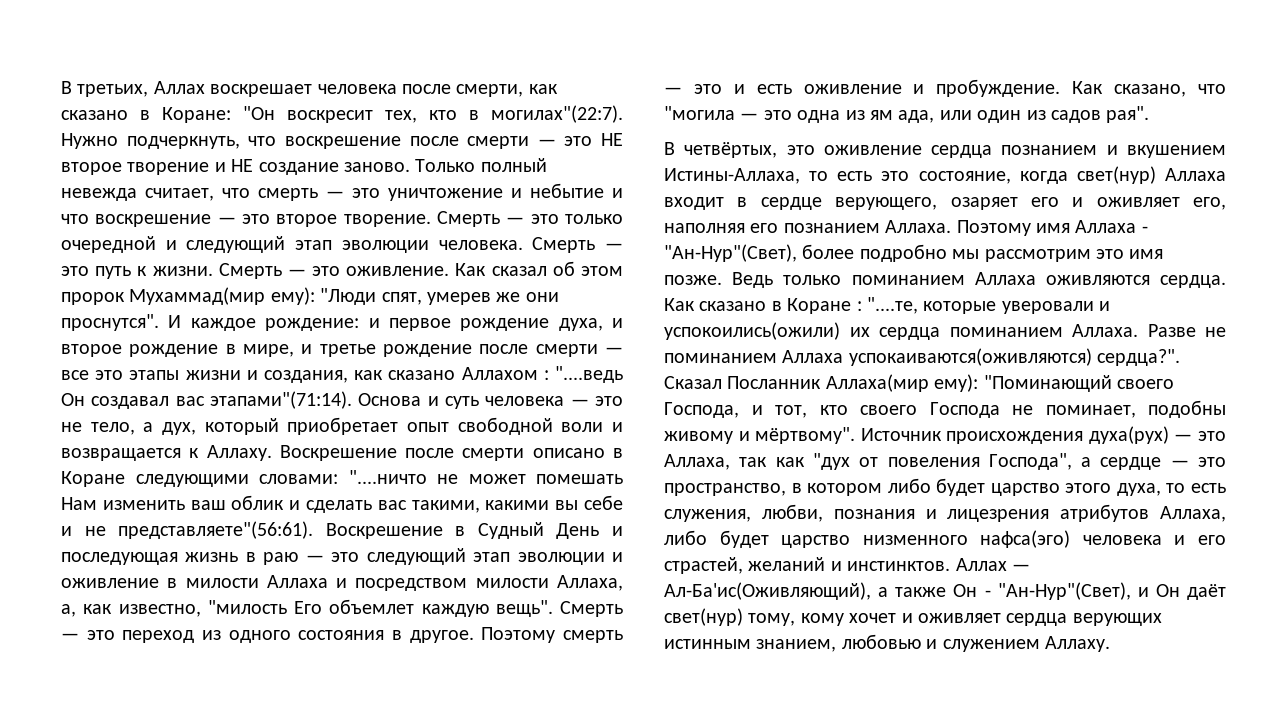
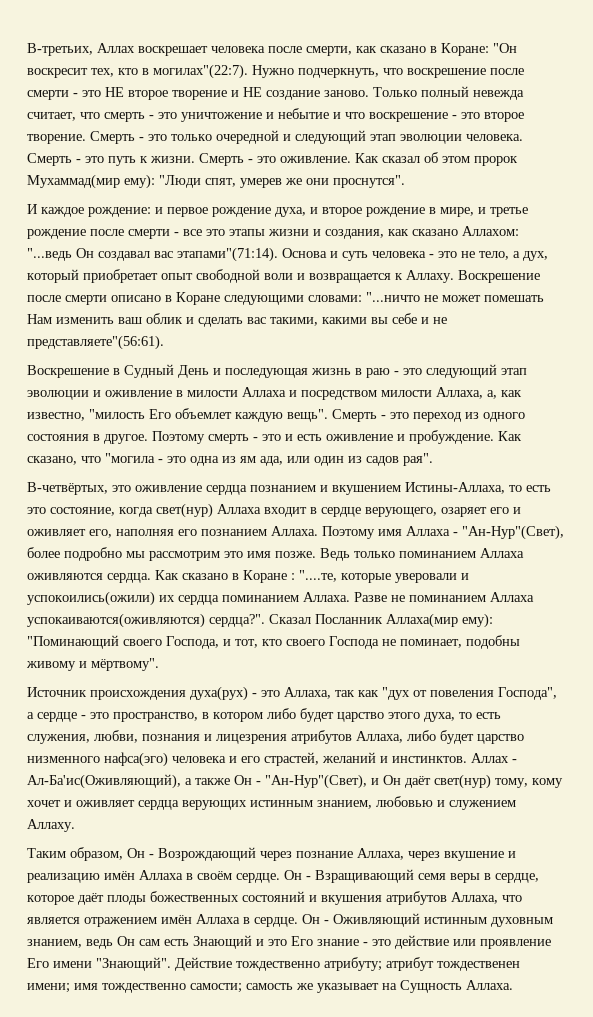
- В третьих, Аллах воскрешает человека после смерти, как сказано в Коране: "Он воскресит тех, кто в могилах"(22:7).
+ В-третьих, Аллах воскрешает человека после смерти, как сказано в Коране: "Он воскресит тех, кто в могилах"(22:7).
- Нужно подчеркнуть, что воскрешение после смерти — это НЕ второе творение и НЕ создание заново.
+ Нужно подчеркнуть, что воскрешение после смерти - это НЕ второе творение и НЕ создание заново.
- Только полный невежда считает, что смерть — это уничтожение и небытие и что воскрешение — это второе творение.
+ Только полный невежда считает, что смерть - это уничтожение и небытие и что воскрешение - это второе творение.
- Смерть — это только очередной и следующий этап эволюции человека.
+ Смерть - это только очередной и следующий этап эволюции человека.
- Смерть — это путь к жизни.
+ Смерть - это путь к жизни.
- Смерть — это оживление.
+ Смерть - это оживление.
- Как сказал об этом пророк Мухаммад(мир ему): "Люди спят, умерев же они проснутся". И каждое рождение: и первое рождение духа, и второе рождение в мире, и третье рождение после смерти — все это этапы жизни и создания, как сказано Аллахом : "....ведь Он создавал вас этапами"(71:14).
+ Как сказал об этом пророк Мухаммад(мир ему): "Люди спят, умерев же они проснутся".
+ И каждое рождение: и первое рождение духа, и второе рождение в мире, и третье рождение после смерти - все это этапы жизни и создания, как сказано Аллахом: "...ведь Он создавал вас этапами"(71:14).
- Основа и суть человека — это не тело, а дух, который приобретает опыт свободной воли и возвращается к Аллаху.
+ Основа и суть человека - это не тело, а дух, который приобретает опыт свободной воли и возвращается к Аллаху.
- Воскрешение после смерти описано в Коране следующими словами: "....ничто не может помешать Нам изменить ваш облик и сделать вас такими, какими вы себе и не представляете"(56:61). Воскрешение в Судный День и последующая жизнь в раю — это следующий этап эволюции и оживление в милости Аллаха и посредством милости Аллаха, а, как известно, "милость Его объемлет каждую вещь".
+ Воскрешение после смерти описано в Коране следующими словами: "...ничто не может помешать Нам изменить ваш облик и сделать вас такими, какими вы себе и не представляете"(56:61).
+ Воскрешение в Судный День и последующая жизнь в раю - это следующий этап эволюции и оживление в милости Аллаха и посредством милости Аллаха, а, как известно, "милость Его объемлет каждую вещь".
- Смерть — это переход из одного состояния в другое.
+ Смерть - это переход из одного состояния в другое.
- Поэтому смерть — это и есть оживление и пробуждение.
+ Поэтому смерть - это и есть оживление и пробуждение.
- Как сказано, что "могила — это одна из ям ада, или один из садов рая".
+ Как сказано, что "могила - это одна из ям ада, или один из садов рая".
- В четвёртых, это оживление сердца познанием и вкушением Истины-Аллаха, то есть это состояние, когда свет(нур) Аллаха входит в сердце верующего, озаряет его и оживляет его, наполняя его познанием Аллаха.
+ В-четвёртых, это оживление сердца познанием и вкушением Истины-Аллаха, то есть это состояние, когда свет(нур) Аллаха входит в сердце верующего, озаряет его и оживляет его, наполняя его познанием Аллаха.
- "Поминающий своего Господа, и тот, кто своего Господа не поминает, подобны живому и мёртвому". Источник происхождения духа(рух) — это Аллаха, так как "дух от повеления Господа", а сердце — это пространство, в котором либо будет царство этого духа, то есть служения, любви, познания и лицезрения атрибутов Аллаха, либо будет царство низменного нафса(эго) человека и его страстей, желаний и инстинктов.
+ "Поминающий своего Господа, и тот, кто своего Господа не поминает, подобны живому и мёртвому".
+ Источник происхождения духа(рух) - это Аллаха, так как "дух от повеления Господа", а сердце - это пространство, в котором либо будет царство этого духа, то есть служения, любви, познания и лицезрения атрибутов Аллаха, либо будет царство низменного нафса(эго) человека и его страстей, желаний и инстинктов.
- Аллах — Ал-Ба'ис(Оживляющий), а также Он - "Ан-Нур"(Свет), и Он даёт свет(нур) тому, кому хочет и оживляет сердца верующих истинным знанием, любовью и служением Аллаху.
+ Аллах - Ал-Ба'ис(Оживляющий), а также Он - "Ан-Нур"(Свет), и Он даёт свет(нур) тому, кому хочет и оживляет сердца верующих истинным знанием, любовью и служением Аллаху.
+ Таким образом, Он - Возрождающий через познание Аллаха, через вкушение и реализацию имён Аллаха в своём сердце. Он - Взращивающий семя веры в сердце, которое даёт плоды божественных состояний и вкушения атрибутов Аллаха, что является отражением имён Аллаха в сердце. Он - Оживляющий истинным духовным знанием, ведь Он сам есть Знающий и это Его знание - это действие или проявление Его имени "Знающий". Действие тождественно атрибуту; атрибут тождественен имени; имя тождественно самости; самость же указывает на Сущность Аллаха.

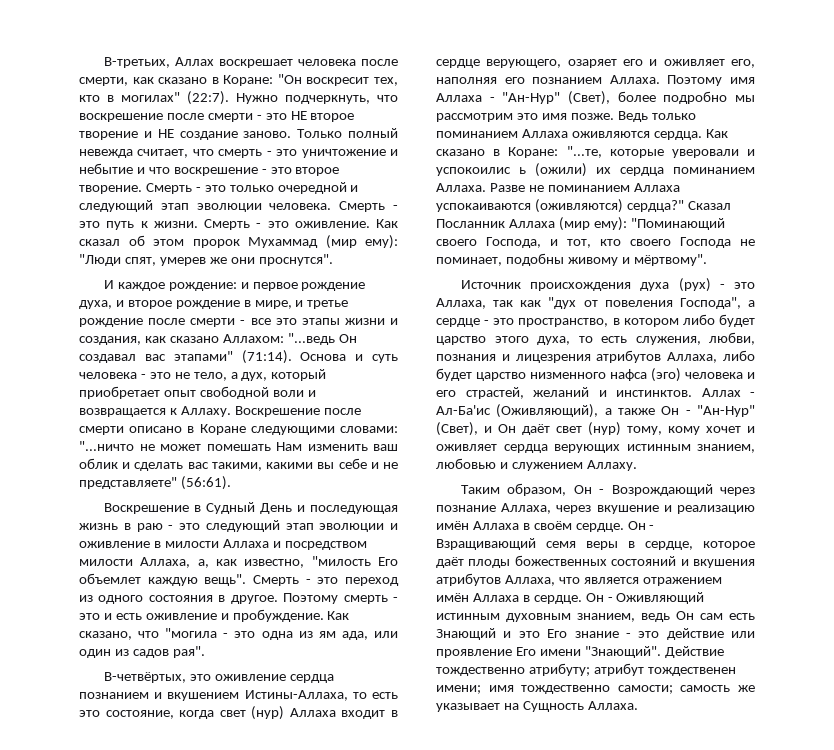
- В-третьих, Аллах воскрешает человека после смерти, как сказано в Коране: "Он воскресит тех, кто в могилах"(22:7).
+ В-третьих, Аллах воскрешает человека после смерти, как сказано в Коране: "Он воскресит тех, кто в могилах" (22:7).
- Как сказал об этом пророк Мухаммад(мир ему): "Люди спят, умерев же они проснутся".
+ Как сказал об этом пророк Мухаммад (мир ему): "Люди спят, умерев же они проснутся".
- И каждое рождение: и первое рождение духа, и второе рождение в мире, и третье рождение после смерти - все это этапы жизни и создания, как сказано Аллахом: "...ведь Он создавал вас этапами"(71:14).
+ И каждое рождение: и первое рождение духа, и второе рождение в мире, и третье рождение после смерти - все это этапы жизни и создания, как сказано Аллахом: "...ведь Он создавал вас этапами" (71:14).
- Воскрешение после смерти описано в Коране следующими словами: "...ничто не может помешать Нам изменить ваш облик и сделать вас такими, какими вы себе и не представляете"(56:61).
+ Воскрешение после смерти описано в Коране следующими словами: "...ничто не может помешать Нам изменить ваш облик и сделать вас такими, какими вы себе и не представляете" (56:61).
- В-четвёртых, это оживление сердца познанием и вкушением Истины-Аллаха, то есть это состояние, когда свет(нур) Аллаха входит в сердце верующего, озаряет его и оживляет его, наполняя его познанием Аллаха.
+ В-четвёртых, это оживление сердца познанием и вкушением Истины-Аллаха, то есть это состояние, когда свет (нур) Аллаха входит в сердце верующего, озаряет его и оживляет его, наполняя его познанием Аллаха.
- Поэтому имя Аллаха - "Ан-Нур"(Свет), более подробно мы рассмотрим это имя позже.
+ Поэтому имя Аллаха - "Ан-Нур" (Свет), более подробно мы рассмотрим это имя позже.
- Как сказано в Коране : "....те, которые уверовали и успокоились(ожили) их сердца поминанием Аллаха.
+ Как сказано в Коране: "...те, которые уверовали и успокоилис ь (ожили) их сердца поминанием Аллаха.
- Разве не поминанием Аллаха успокаиваются(оживляются) сердца?". Сказал Посланник Аллаха(мир ему): "Поминающий своего Господа, и тот, кто своего Господа не поминает, подобны живому и мёртвому".
+ Разве не поминанием Аллаха успокаиваются (оживляются) сердца?" Сказал Посланник Аллаха (мир ему): "Поминающий своего Господа, и тот, кто своего Господа не поминает, подобны живому и мёртвому".
- Источник происхождения духа(рух) - это Аллаха, так как "дух от повеления Господа", а сердце - это пространство, в котором либо будет царство этого духа, то есть служения, любви, познания и лицезрения атрибутов Аллаха, либо будет царство низменного нафса(эго) человека и его страстей, желаний и инстинктов.
+ Источник происхождения духа (рух) - это Аллаха, так как "дух от повеления Господа", а сердце - это пространство, в котором либо будет царство этого духа, то есть служения, любви, познания и лицезрения атрибутов Аллаха, либо будет царство низменного нафса (эго) человека и его страстей, желаний и инстинктов.
- Аллах - Ал-Ба'ис(Оживляющий), а также Он - "Ан-Нур"(Свет), и Он даёт свет(нур) тому, кому хочет и оживляет сердца верующих истинным знанием, любовью и служением Аллаху.
+ Аллах - Ал-Ба'ис (Оживляющий), а также Он - "Ан-Нур" (Свет), и Он даёт свет (нур) тому, кому хочет и оживляет сердца верующих истинным знанием, любовью и служением Аллаху.

